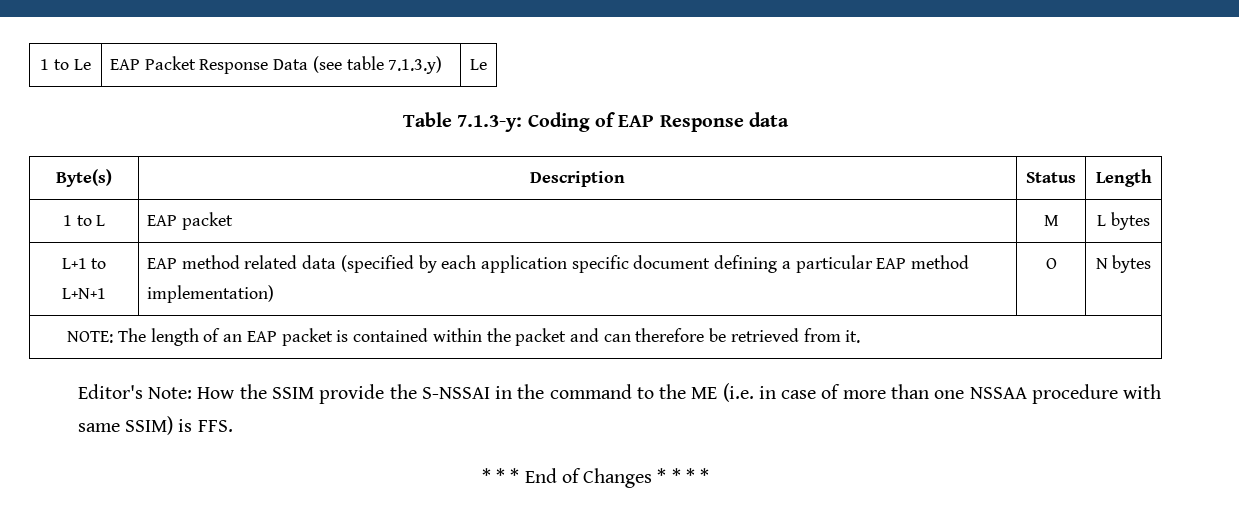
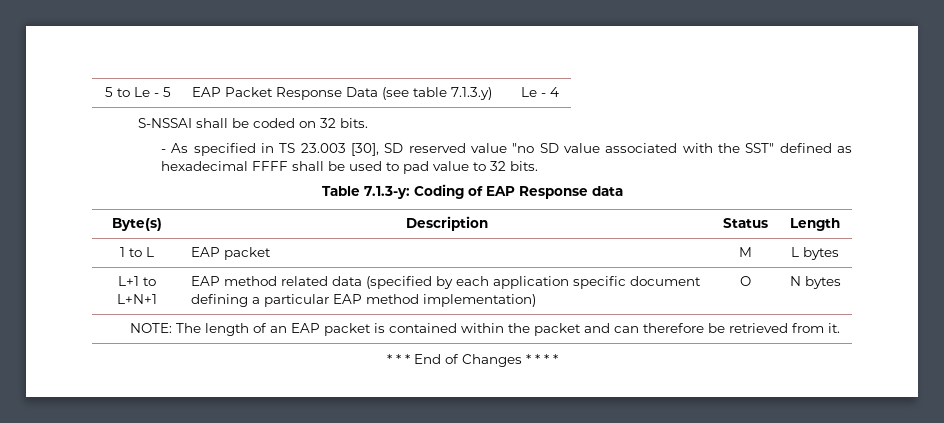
- 1 to Le | EAP Packet Response Data (see table 7.1.3.y) | Le
+ 5 to Le - 5 | EAP Packet Response Data (see table 7.1.3.y) | Le - 4
+ S-NSSAI shall be coded on 32 bits.
+ - As specified in TS 23.003 [30], SD reserved value "no SD value associated with the SST" defined as hexadecimal FFFF shall be used to pad value to 32 bits.
- Editor's Note: How the SSIM provide the S-NSSAI in the command to the ME (i.e. in case of more than one NSSAA procedure with same SSIM) is FFS.

